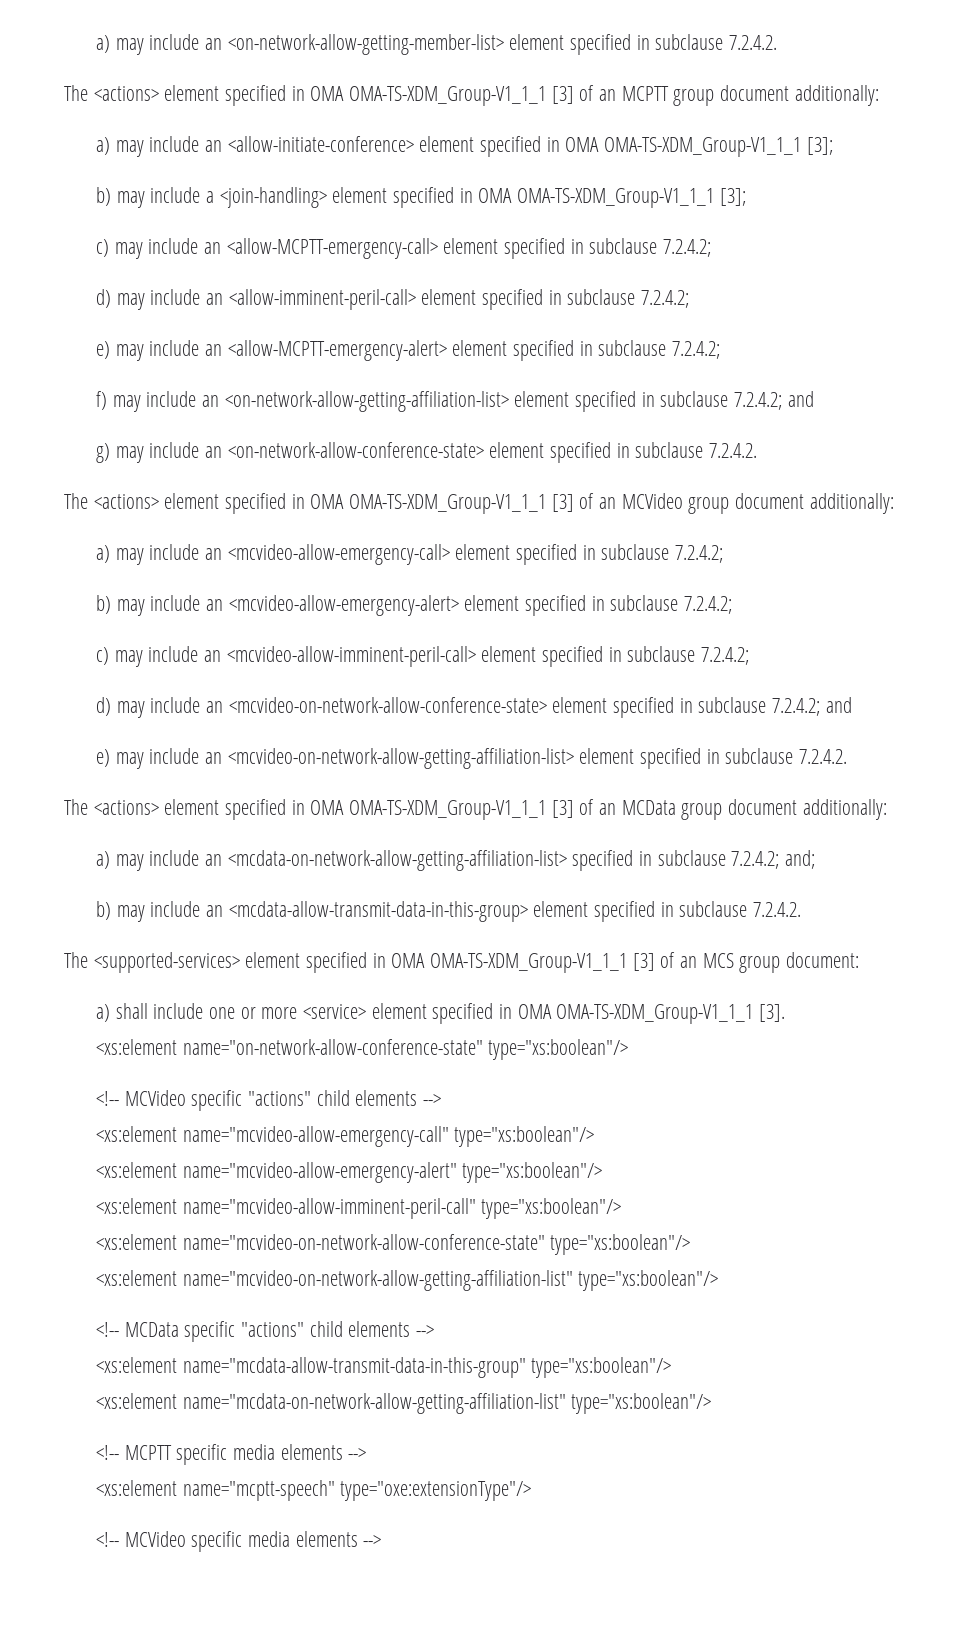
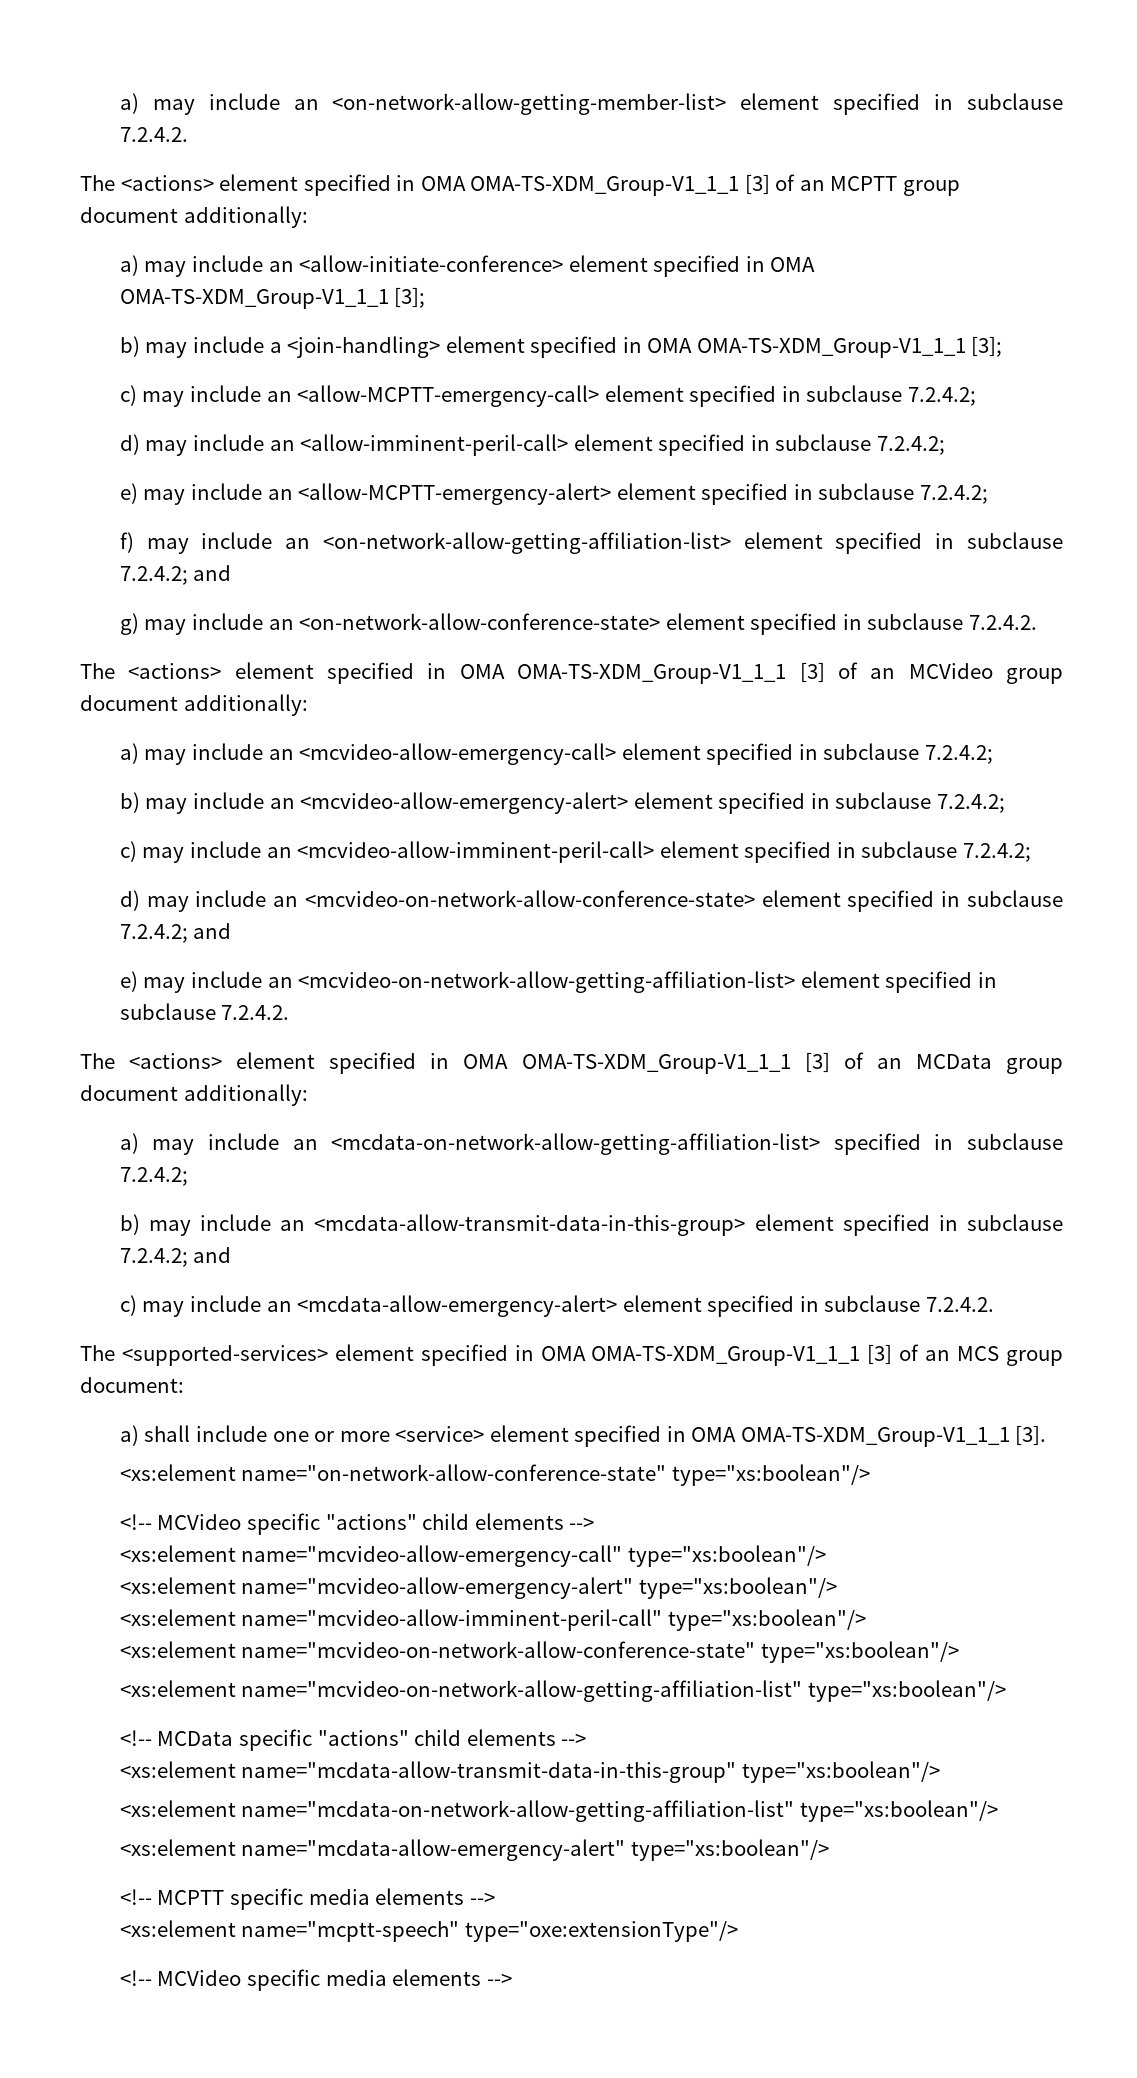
- a) may include an <mcdata-on-network-allow-getting-affiliation-list> specified in subclause 7.2.4.2; and;
+ a) may include an <mcdata-on-network-allow-getting-affiliation-list> specified in subclause 7.2.4.2;
- b) may include an <mcdata-allow-transmit-data-in-this-group> element specified in subclause 7.2.4.2.
+ b) may include an <mcdata-allow-transmit-data-in-this-group> element specified in subclause 7.2.4.2; and
+ c) may include an <mcdata-allow-emergency-alert> element specified in subclause 7.2.4.2.
+ <xs:element name="mcdata-allow-emergency-alert" type="xs:boolean"/>

